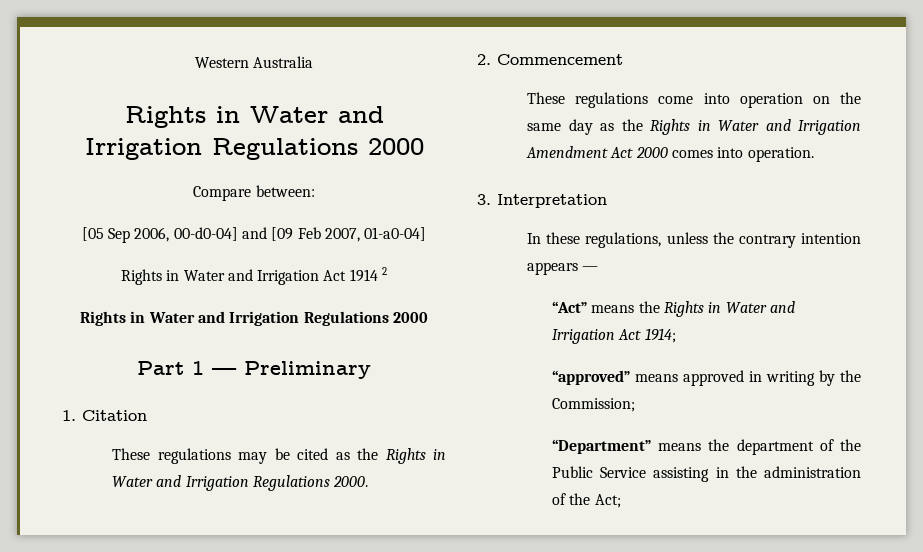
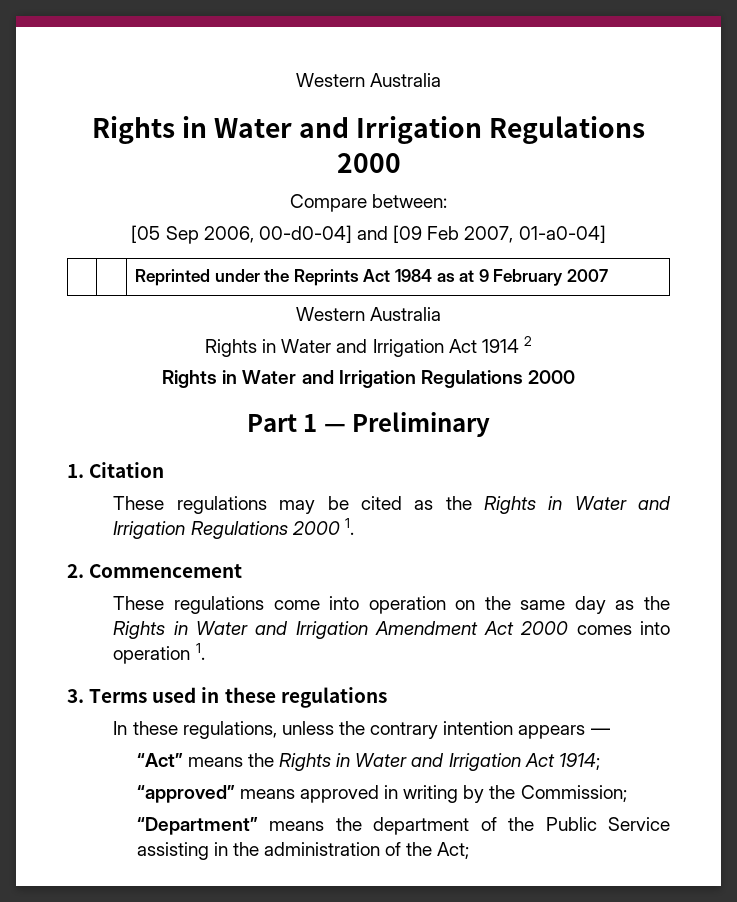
+ | | Reprinted under the Reprints Act 1984 as at 9 February 2007
+ Western Australia
- These regulations may be cited as the Rights in Water and Irrigation Regulations 2000.
+ These regulations may be cited as the Rights in Water and Irrigation Regulations 2000 1.
- These regulations come into operation on the same day as the Rights in Water and Irrigation Amendment Act 2000 comes into operation.
+ These regulations come into operation on the same day as the Rights in Water and Irrigation Amendment Act 2000 comes into operation 1.
- 3. Interpretation
+ 3. Terms used in these regulations

